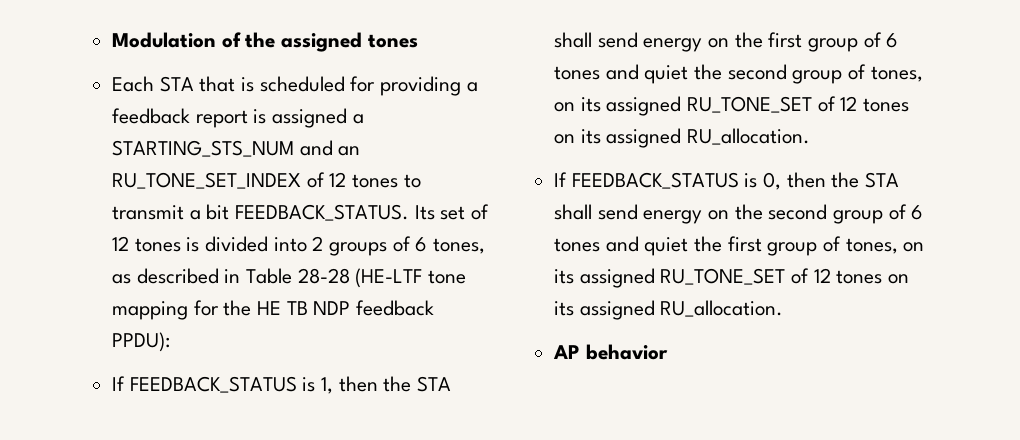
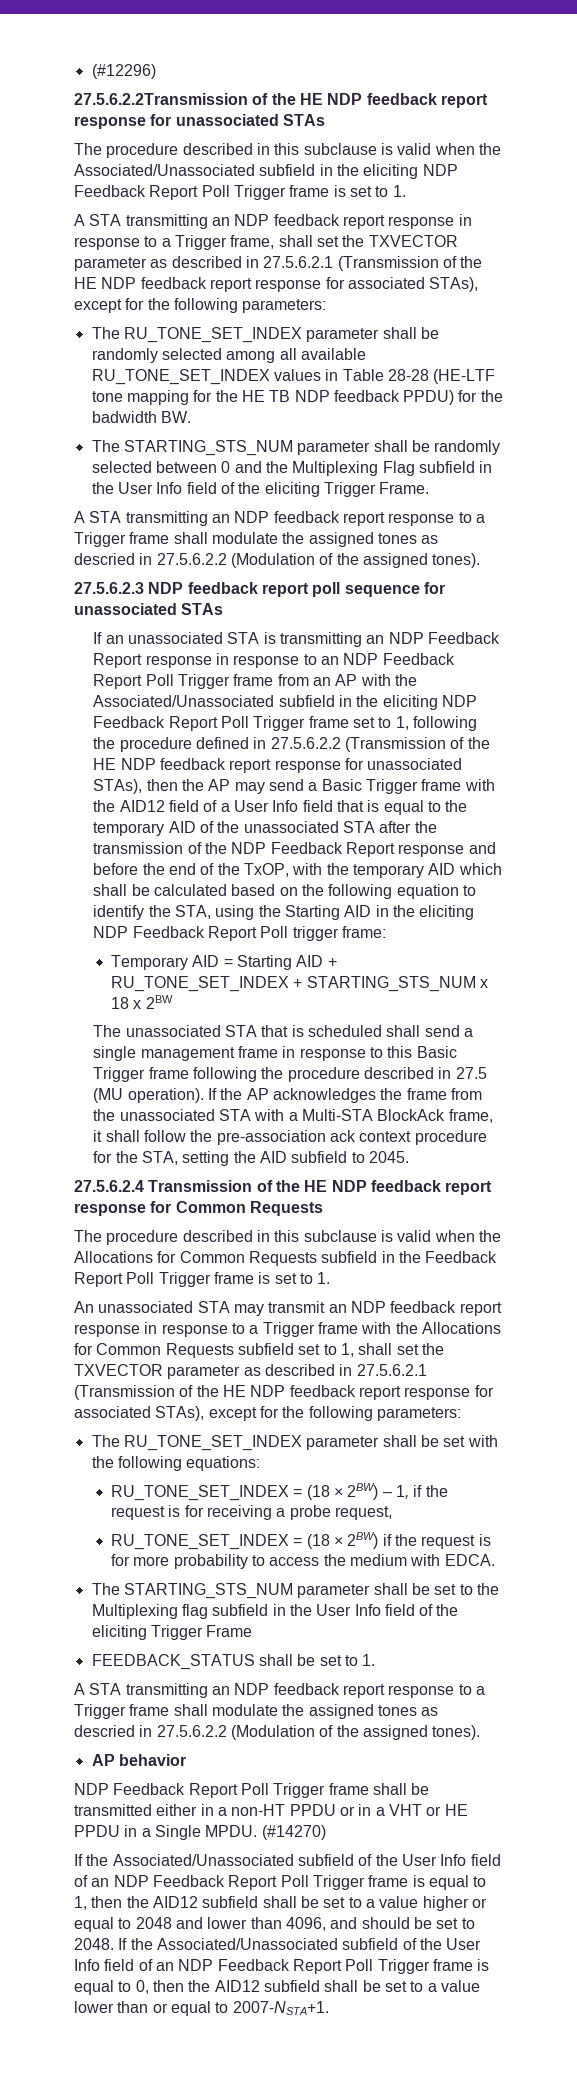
- Modulation of the assigned tones
- Each STA that is scheduled for providing a feedback report is assigned a STARTING_STS_NUM and an RU_TONE_SET_INDEX of 12 tones to transmit a bit FEEDBACK_STATUS. Its set of 12 tones is divided into 2 groups of 6 tones, as described in Table 28-28 (HE-LTF tone mapping for the HE TB NDP feedback PPDU):
- If FEEDBACK_STATUS is 1, then the STA shall send energy on the first group of 6 tones and quiet the second group of tones, on its assigned RU_TONE_SET of 12 tones on its assigned RU_allocation.
- If FEEDBACK_STATUS is 0, then the STA shall send energy on the second group of 6 tones and quiet the first group of tones, on its assigned RU_TONE_SET of 12 tones on its assigned RU_allocation.
+ (#12296)
+ 27.5.6.2.2Transmission of the HE NDP feedback report response for unassociated STAs
+ The procedure described in this subclause is valid when the Associated/Unassociated subfield in the eliciting NDP Feedback Report Poll Trigger frame is set to 1.
+ A STA transmitting an NDP feedback report response in response to a Trigger frame, shall set the TXVECTOR parameter as described in 27.5.6.2.1 (Transmission of the HE NDP feedback report response for associated STAs), except for the following parameters:
+ The RU_TONE_SET_INDEX parameter shall be randomly selected among all available RU_TONE_SET_INDEX values in Table 28-28 (HE-LTF tone mapping for the HE TB NDP feedback PPDU) for the badwidth BW.
+ The STARTING_STS_NUM parameter shall be randomly selected between 0 and the Multiplexing Flag subfield in the User Info field of the eliciting Trigger Frame.
+ A STA transmitting an NDP feedback report response to a Trigger frame shall modulate the assigned tones as descried in 27.5.6.2.2 (Modulation of the assigned tones).
+ 27.5.6.2.3 NDP feedback report poll sequence for unassociated STAs
+ If an unassociated STA is transmitting an NDP Feedback Report response in response to an NDP Feedback Report Poll Trigger frame from an AP with the Associated/Unassociated subfield in the eliciting NDP Feedback Report Poll Trigger frame set to 1, following the procedure defined in 27.5.6.2.2 (Transmission of the HE NDP feedback report response for unassociated STAs), then the AP may send a Basic Trigger frame with the AID12 field of a User Info field that is equal to the temporary AID of the unassociated STA after the transmission of the NDP Feedback Report response and before the end of the TxOP, with the temporary AID which shall be calculated based on the following equation to identify the STA, using the Starting AID in the eliciting NDP Feedback Report Poll trigger frame:
+ Temporary AID = Starting AID + RU_TONE_SET_INDEX + STARTING_STS_NUM x 18 x 2BW
+ The unassociated STA that is scheduled shall send a single management frame in response to this Basic Trigger frame following the procedure described in 27.5 (MU operation). If the AP acknowledges the frame from the unassociated STA with a Multi-STA BlockAck frame, it shall follow the pre-association ack context procedure for the STA, setting the AID subfield to 2045.
+ 27.5.6.2.4 Transmission of the HE NDP feedback report response for Common Requests
+ The procedure described in this subclause is valid when the Allocations for Common Requests subfield in the Feedback Report Poll Trigger frame is set to 1.
+ An unassociated STA may transmit an NDP feedback report response in response to a Trigger frame with the Allocations for Common Requests subfield set to 1, shall set the TXVECTOR parameter as described in 27.5.6.2.1 (Transmission of the HE NDP feedback report response for associated STAs), except for the following parameters:
+ The RU_TONE_SET_INDEX parameter shall be set with the following equations:
+ RU_TONE_SET_INDEX = (18 × 2BW) – 1, if the request is for receiving a probe request,
+ RU_TONE_SET_INDEX = (18 × 2BW) if the request is for more probability to access the medium with EDCA.
+ The STARTING_STS_NUM parameter shall be set to the Multiplexing flag subfield in the User Info field of the eliciting Trigger Frame
+ FEEDBACK_STATUS shall be set to 1.
+ A STA transmitting an NDP feedback report response to a Trigger frame shall modulate the assigned tones as descried in 27.5.6.2.2 (Modulation of the assigned tones).
  AP behavior
+ NDP Feedback Report Poll Trigger frame shall be transmitted either in a non-HT PPDU or in a VHT or HE PPDU in a Single MPDU. (#14270)
+ If the Associated/Unassociated subfield of the User Info field of an NDP Feedback Report Poll Trigger frame is equal to 1, then the AID12 subfield shall be set to a value higher or equal to 2048 and lower than 4096, and should be set to 2048. If the Associated/Unassociated subfield of the User Info field of an NDP Feedback Report Poll Trigger frame is equal to 0, then the AID12 subfield shall be set to a value lower than or equal to 2007-NSTA+1.

